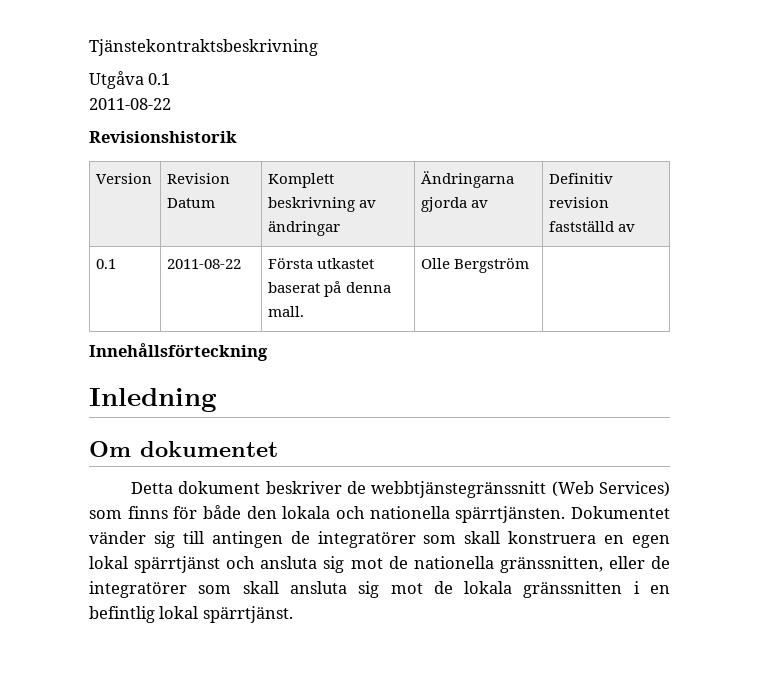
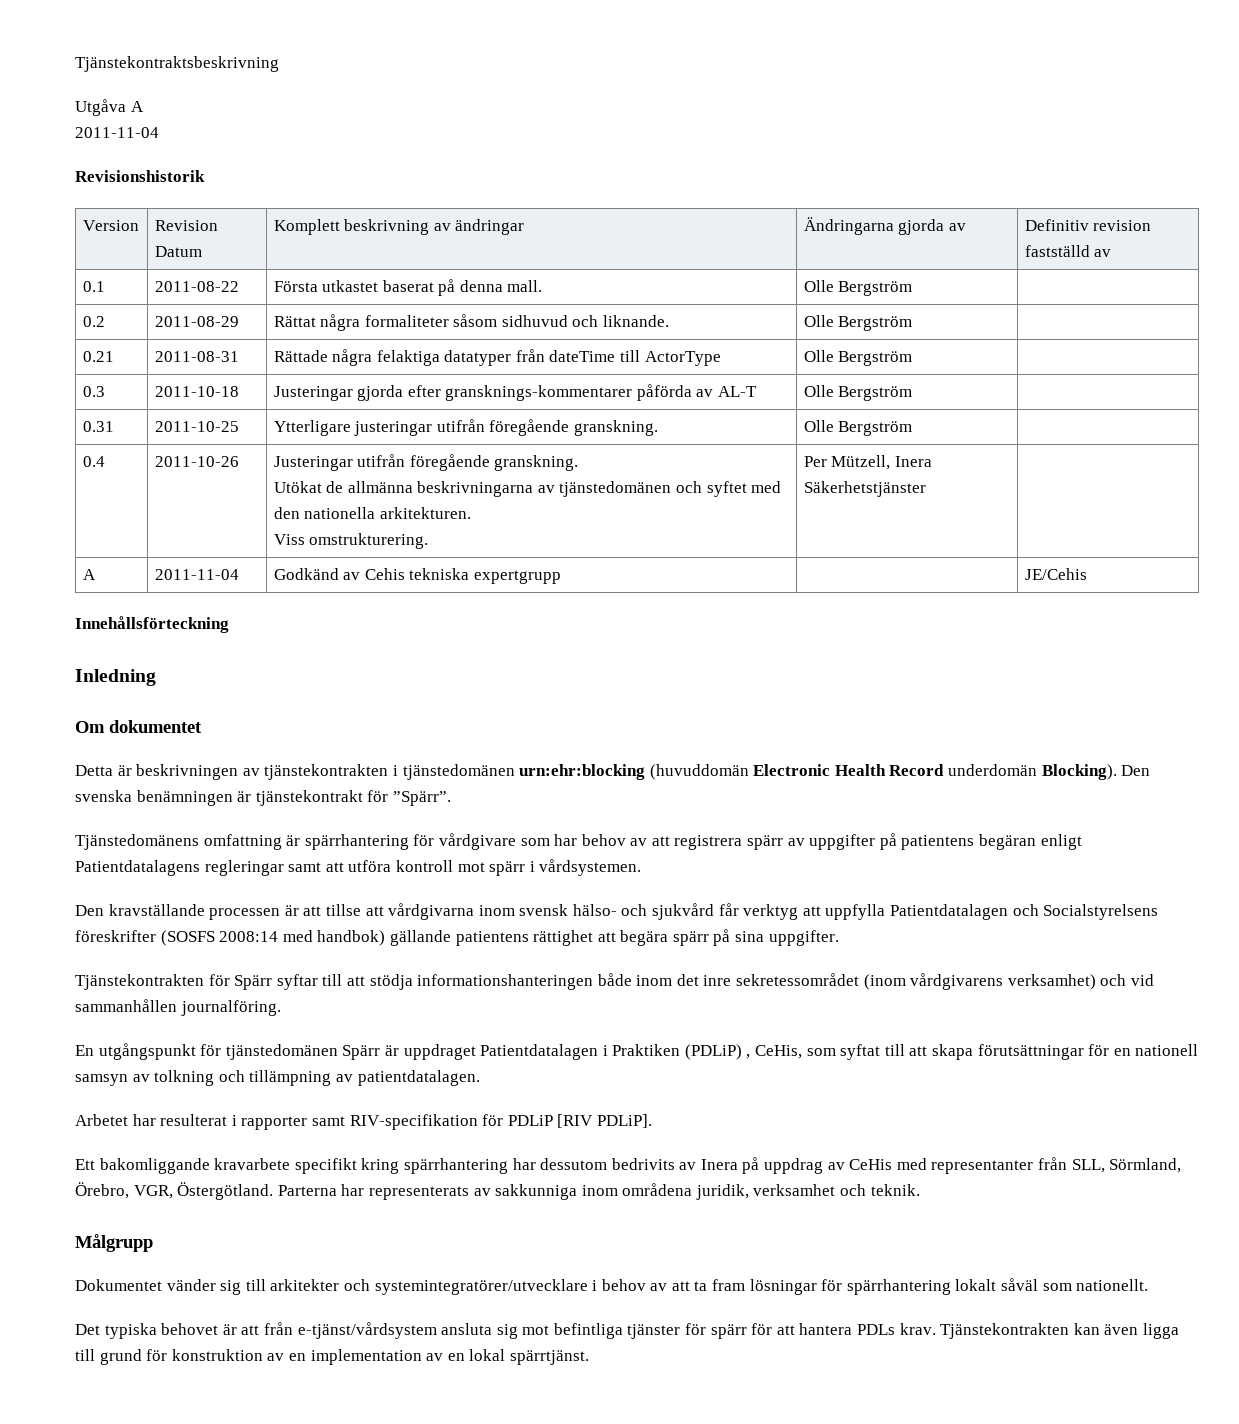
- Utgåva 0.1
- 2011-08-22
+ Utgåva A
+ 2011-11-04
+ 0.2 | 2011-08-29 | Rättat några formaliteter såsom sidhuvud och liknande. | Olle Bergström |
+ 0.21 | 2011-08-31 | Rättade några felaktiga datatyper från dateTime till ActorType | Olle Bergström |
+ 0.3 | 2011-10-18 | Justeringar gjorda efter gransknings-kommentarer påförda av AL-T | Olle Bergström |
+ 0.31 | 2011-10-25 | Ytterligare justeringar utifrån föregående granskning. | Olle Bergström |
+ 0.4 | 2011-10-26 | Justeringar utifrån föregående granskning.
+ Utökat de allmänna beskrivningarna av tjänstedomänen och syftet med den nationella arkitekturen.
+ Viss omstrukturering. | Per Mützell, Inera Säkerhetstjänster |
+ A | 2011-11-04 | Godkänd av Cehis tekniska expertgrupp | | JE/Cehis
- Detta dokument beskriver de webbtjänstegränssnitt (Web Services) som finns för både den lokala och nationella spärrtjänsten. Dokumentet vänder sig till antingen de integratörer som skall konstruera en egen lokal spärrtjänst och ansluta sig mot de nationella gränssnitten, eller de integratörer som skall ansluta sig mot de lokala gränssnitten i en befintlig lokal spärrtjänst.
+ Detta är beskrivningen av tjänstekontrakten i tjänstedomänen urn:ehr:blocking (huvuddomän Electronic Health Record underdomän Blocking). Den svenska benämningen är tjänstekontrakt för ”Spärr”.
+ Tjänstedomänens omfattning är spärrhantering för vårdgivare som har behov av att registrera spärr av uppgifter på patientens begäran enligt Patientdatalagens regleringar samt att utföra kontroll mot spärr i vårdsystemen.
+ Den kravställande processen är att tillse att vårdgivarna inom svensk hälso- och sjukvård får verktyg att uppfylla Patientdatalagen och Socialstyrelsens föreskrifter (SOSFS 2008:14 med handbok) gällande patientens rättighet att begära spärr på sina uppgifter.
+ Tjänstekontrakten för Spärr syftar till att stödja informationshanteringen både inom det inre sekretessområdet (inom vårdgivarens verksamhet) och vid sammanhållen journalföring.
+ En utgångspunkt för tjänstedomänen Spärr är uppdraget Patientdatalagen i Praktiken (PDLiP) , CeHis, som syftat till att skapa förutsättningar för en nationell samsyn av tolkning och tillämpning av patientdatalagen.
+ Arbetet har resulterat i rapporter samt RIV-specifikation för PDLiP [RIV PDLiP].
+ Ett bakomliggande kravarbete specifikt kring spärrhantering har dessutom bedrivits av Inera på uppdrag av CeHis med representanter från SLL, Sörmland, Örebro, VGR, Östergötland. Parterna har representerats av sakkunniga inom områdena juridik, verksamhet och teknik.
+ Målgrupp
+ Dokumentet vänder sig till arkitekter och systemintegratörer/utvecklare i behov av att ta fram lösningar för spärrhantering lokalt såväl som nationellt.
+ Det typiska behovet är att från e-tjänst/vårdsystem ansluta sig mot befintliga tjänster för spärr för att hantera PDLs krav. Tjänstekontrakten kan även ligga till grund för konstruktion av en implementation av en lokal spärrtjänst.

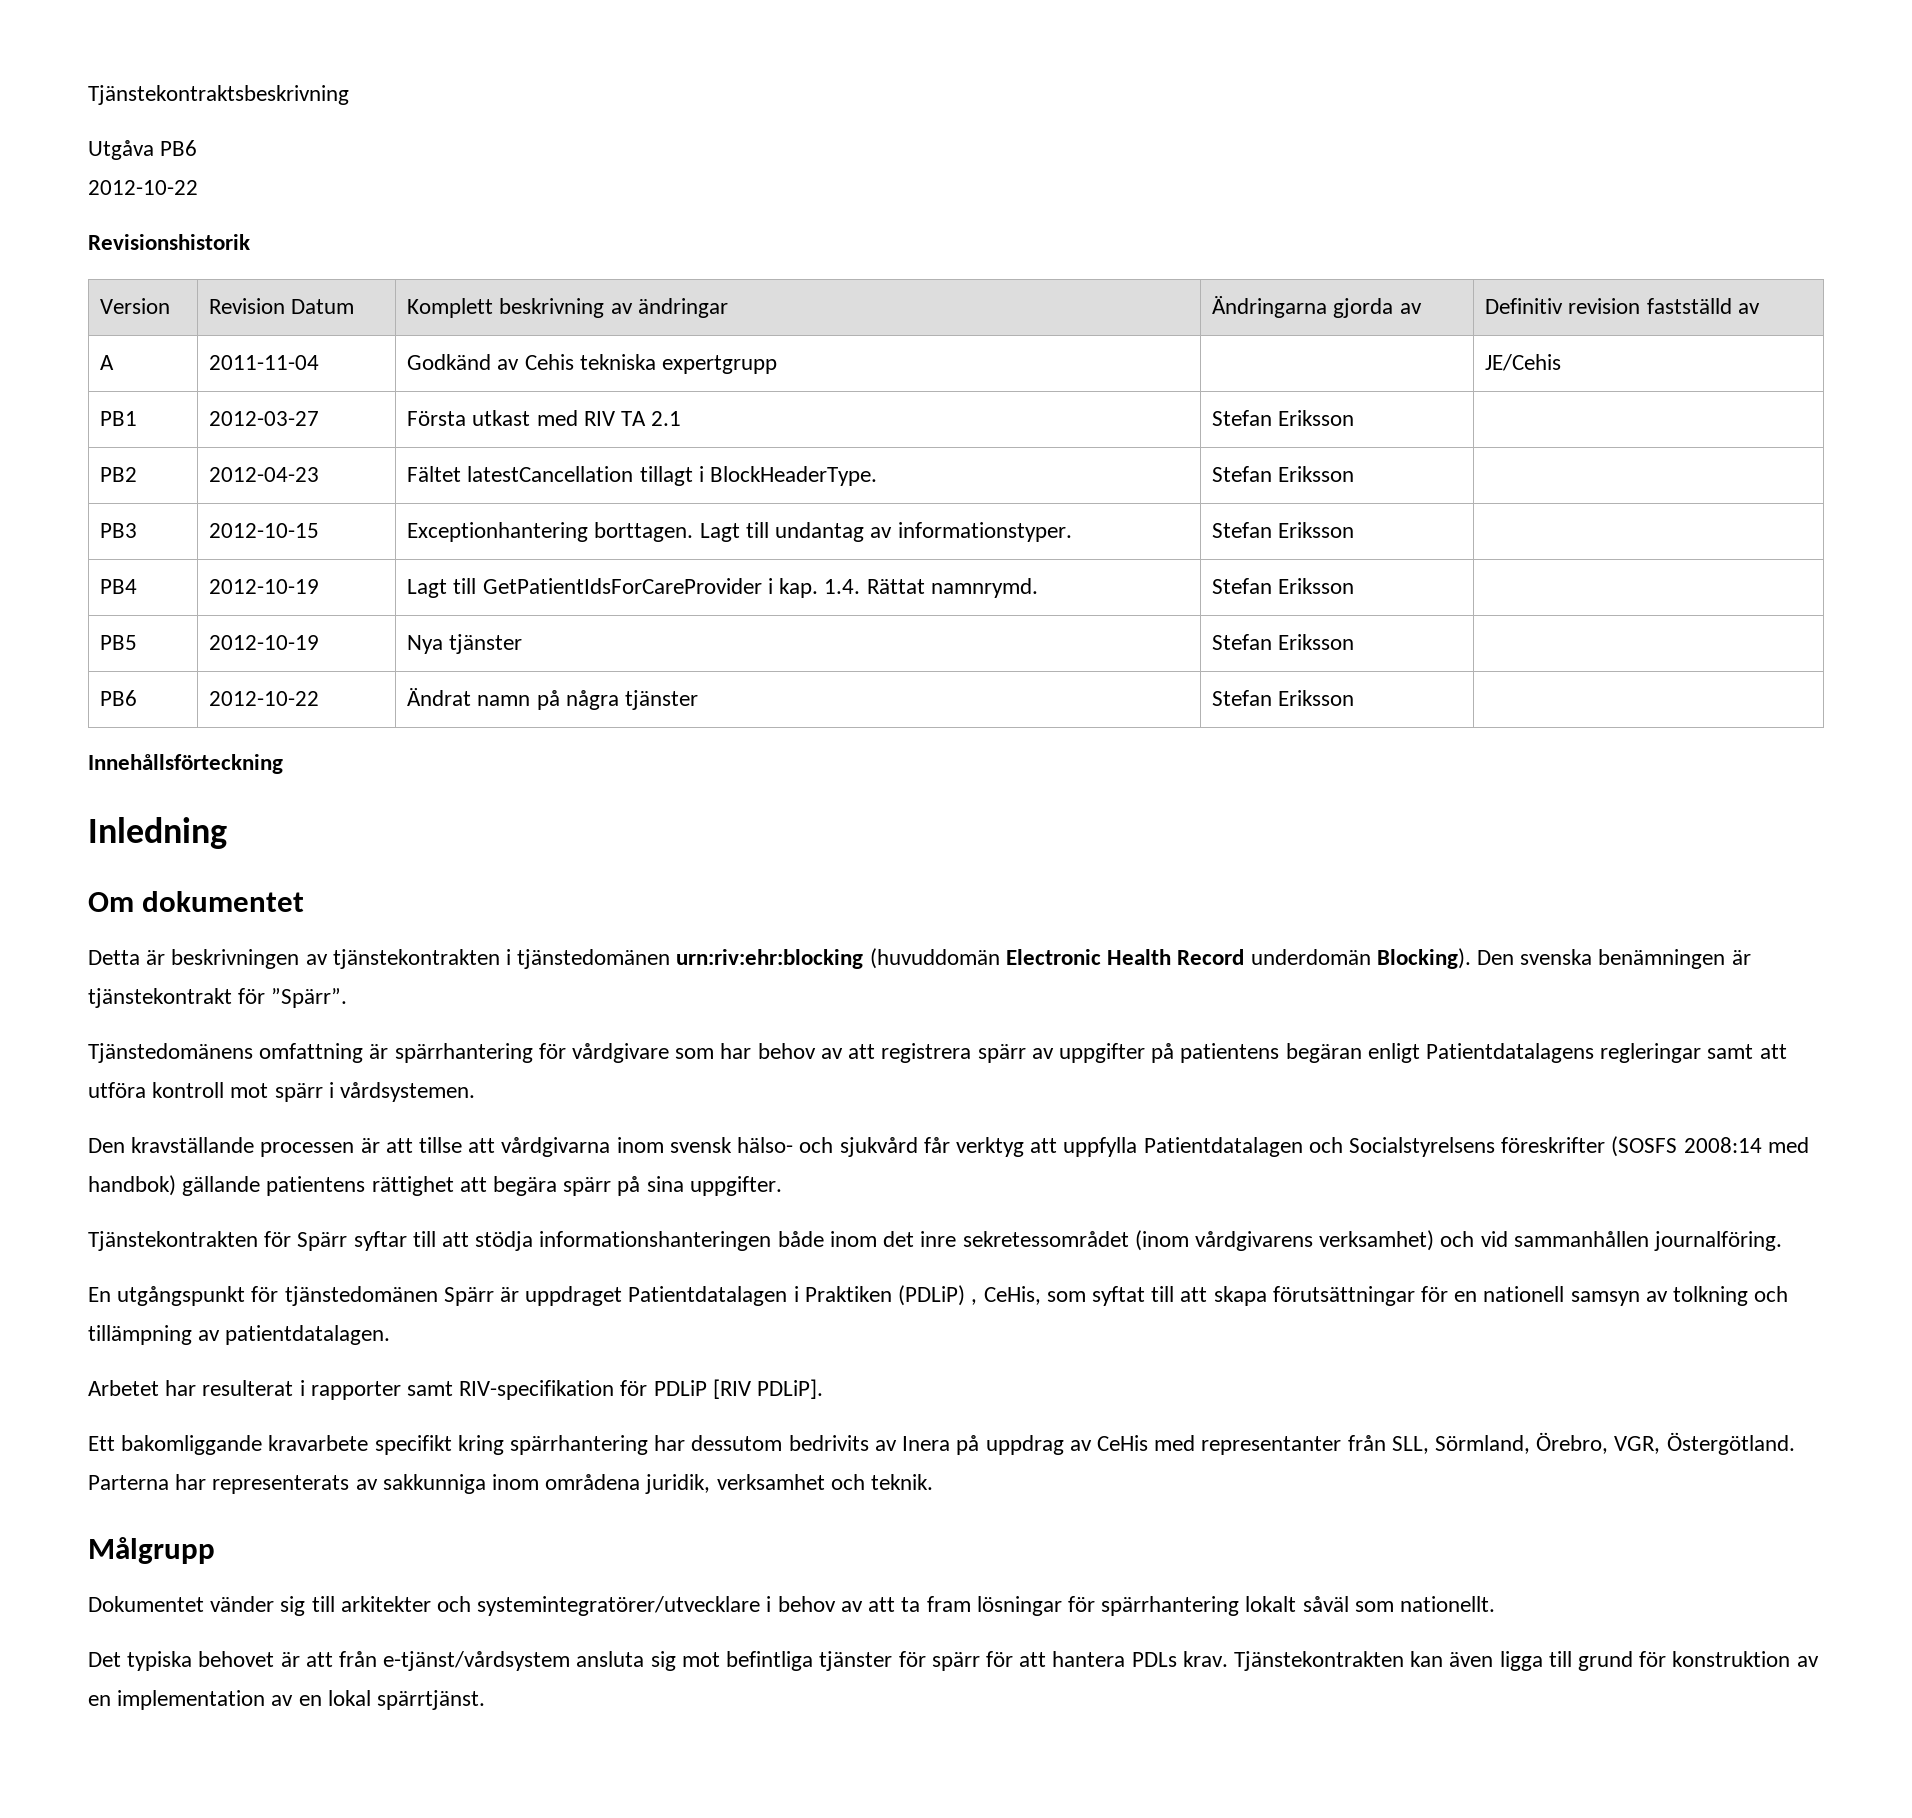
- Utgåva A
- 2011-11-04
+ Utgåva PB6
+ 2012-10-22
- 0.1 | 2011-08-22 | Första utkastet baserat på denna mall. | Olle Bergström |
- 0.2 | 2011-08-29 | Rättat några formaliteter såsom sidhuvud och liknande. | Olle Bergström |
- 0.21 | 2011-08-31 | Rättade några felaktiga datatyper från dateTime till ActorType | Olle Bergström |
- 0.3 | 2011-10-18 | Justeringar gjorda efter gransknings-kommentarer påförda av AL-T | Olle Bergström |
- 0.31 | 2011-10-25 | Ytterligare justeringar utifrån föregående granskning. | Olle Bergström |
- 0.4 | 2011-10-26 | Justeringar utifrån föregående granskning.
- Utökat de allmänna beskrivningarna av tjänstedomänen och syftet med den nationella arkitekturen.
- Viss omstrukturering. | Per Mützell, Inera Säkerhetstjänster |
+ PB1 | 2012-03-27 | Första utkast med RIV TA 2.1 | Stefan Eriksson |
+ PB2 | 2012-04-23 | Fältet latestCancellation tillagt i BlockHeaderType. | Stefan Eriksson |
+ PB3 | 2012-10-15 | Exceptionhantering borttagen. Lagt till undantag av informationstyper. | Stefan Eriksson |
+ PB4 | 2012-10-19 | Lagt till GetPatientIdsForCareProvider i kap. 1.4. Rättat namnrymd. | Stefan Eriksson |
+ PB5 | 2012-10-19 | Nya tjänster | Stefan Eriksson |
+ PB6 | 2012-10-22 | Ändrat namn på några tjänster | Stefan Eriksson |
- Detta är beskrivningen av tjänstekontrakten i tjänstedomänen urn:ehr:blocking (huvuddomän Electronic Health Record underdomän Blocking).
+ Detta är beskrivningen av tjänstekontrakten i tjänstedomänen urn:riv:ehr:blocking (huvuddomän Electronic Health Record underdomän Blocking).

